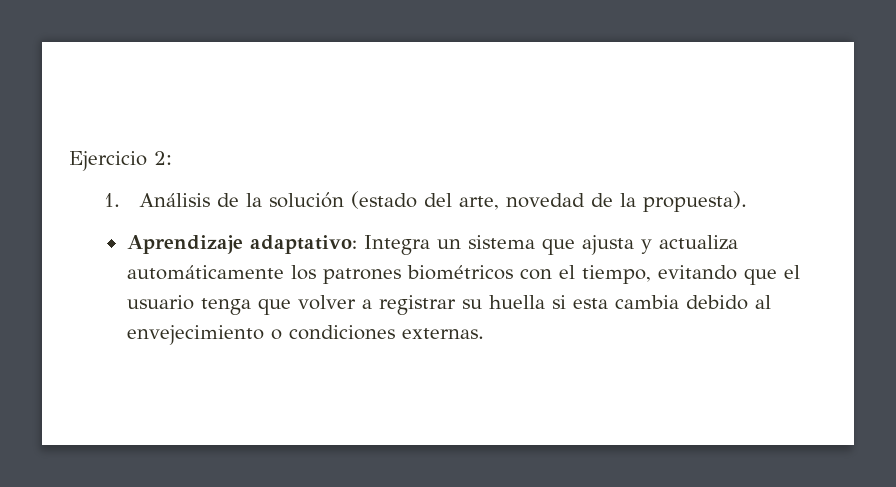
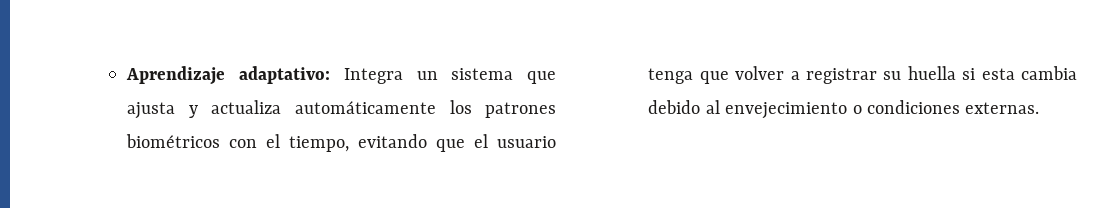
- Ejercicio 2:
- 1. Análisis de la solución (estado del arte, novedad de la propuesta).

